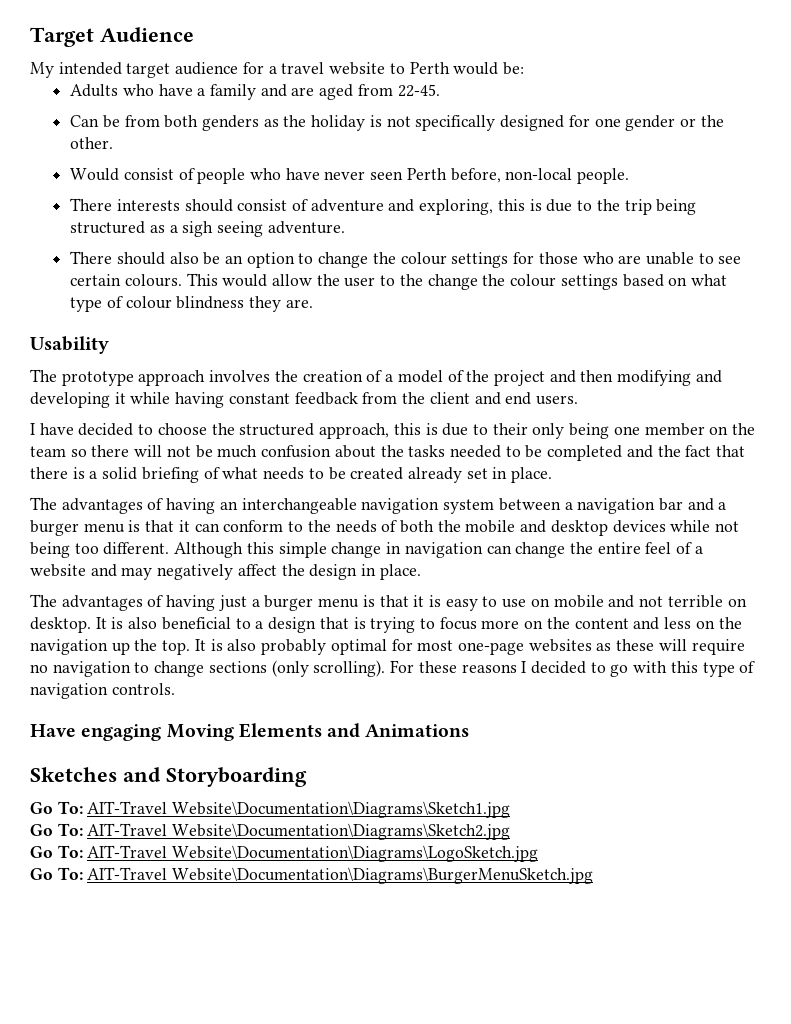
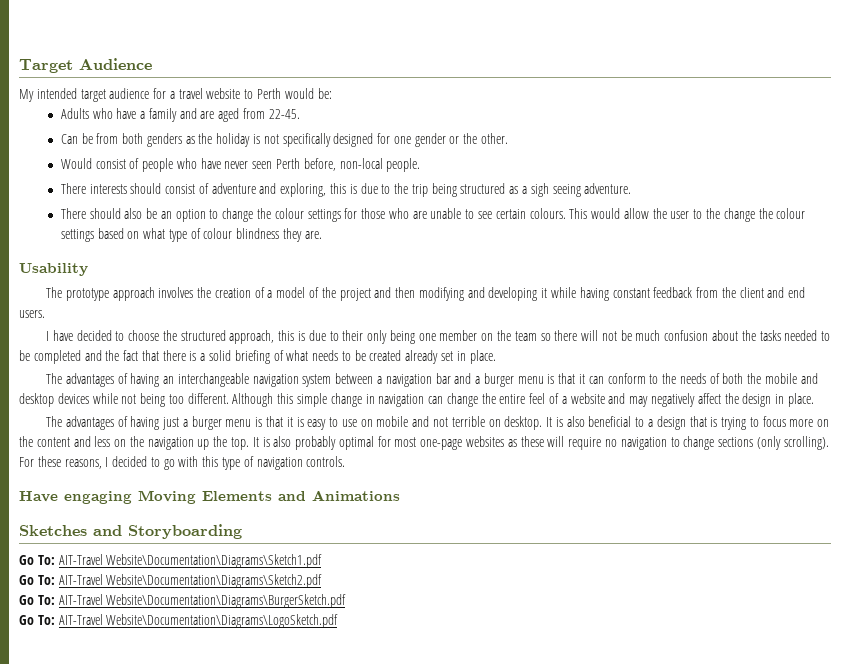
- For these reasons I decided to go with this type of navigation controls.
+ For these reasons, I decided to go with this type of navigation controls.
- Go To: AIT-Travel Website\Documentation\Diagrams\Sketch1.jpg
- Go To: AIT-Travel Website\Documentation\Diagrams\Sketch2.jpg
- Go To: AIT-Travel Website\Documentation\Diagrams\LogoSketch.jpg
- Go To: AIT-Travel Website\Documentation\Diagrams\BurgerMenuSketch.jpg
+ Go To: AIT-Travel Website\Documentation\Diagrams\Sketch1.pdf
+ Go To: AIT-Travel Website\Documentation\Diagrams\Sketch2.pdf
+ Go To: AIT-Travel Website\Documentation\Diagrams\BurgerSketch.pdf
+ Go To: AIT-Travel Website\Documentation\Diagrams\LogoSketch.pdf

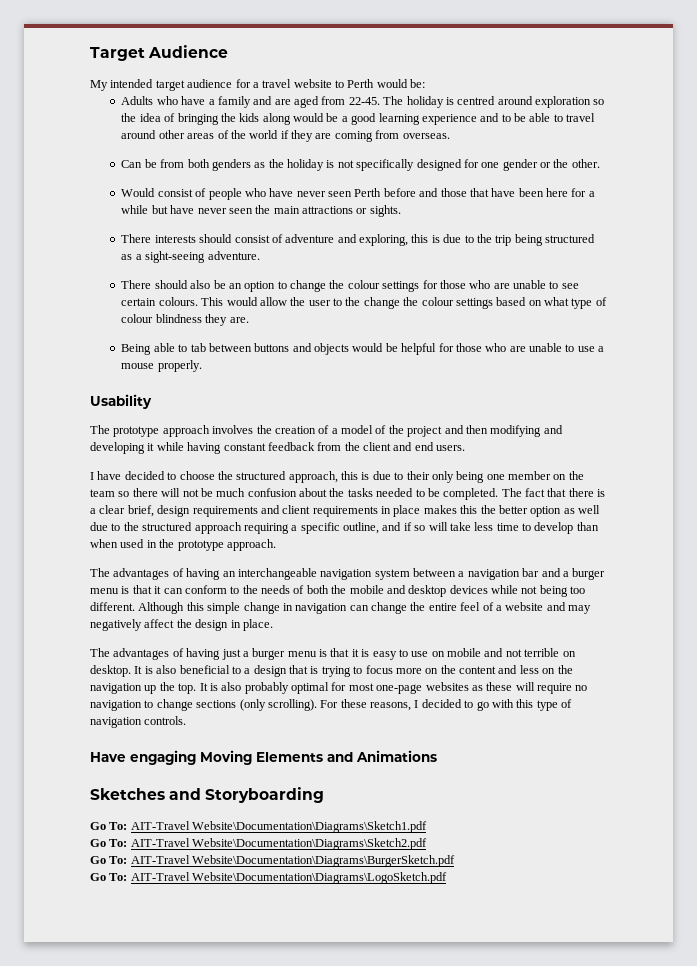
+ The holiday is centred around exploration so the idea of bringing the kids along would be a good learning experience and to be able to travel around other areas of the world if they are coming from overseas.
- Would consist of people who have never seen Perth before, non-local people.
+ Would consist of people who have never seen Perth before and those that have been here for a while but have never seen the main attractions or sights.
- There interests should consist of adventure and exploring, this is due to the trip being structured as a sigh seeing adventure.
+ There interests should consist of adventure and exploring, this is due to the trip being structured as a sight-seeing adventure.
+ Being able to tab between buttons and objects would be helpful for those who are unable to use a mouse properly.
- I have decided to choose the structured approach, this is due to their only being one member on the team so there will not be much confusion about the tasks needed to be completed and the fact that there is a solid briefing of what needs to be created already set in place.
+ I have decided to choose the structured approach, this is due to their only being one member on the team so there will not be much confusion about the tasks needed to be completed. The fact that there is a clear brief, design requirements and client requirements in place makes this the better option as well due to the structured approach requiring a specific outline, and if so will take less time to develop than when used in the prototype approach.

